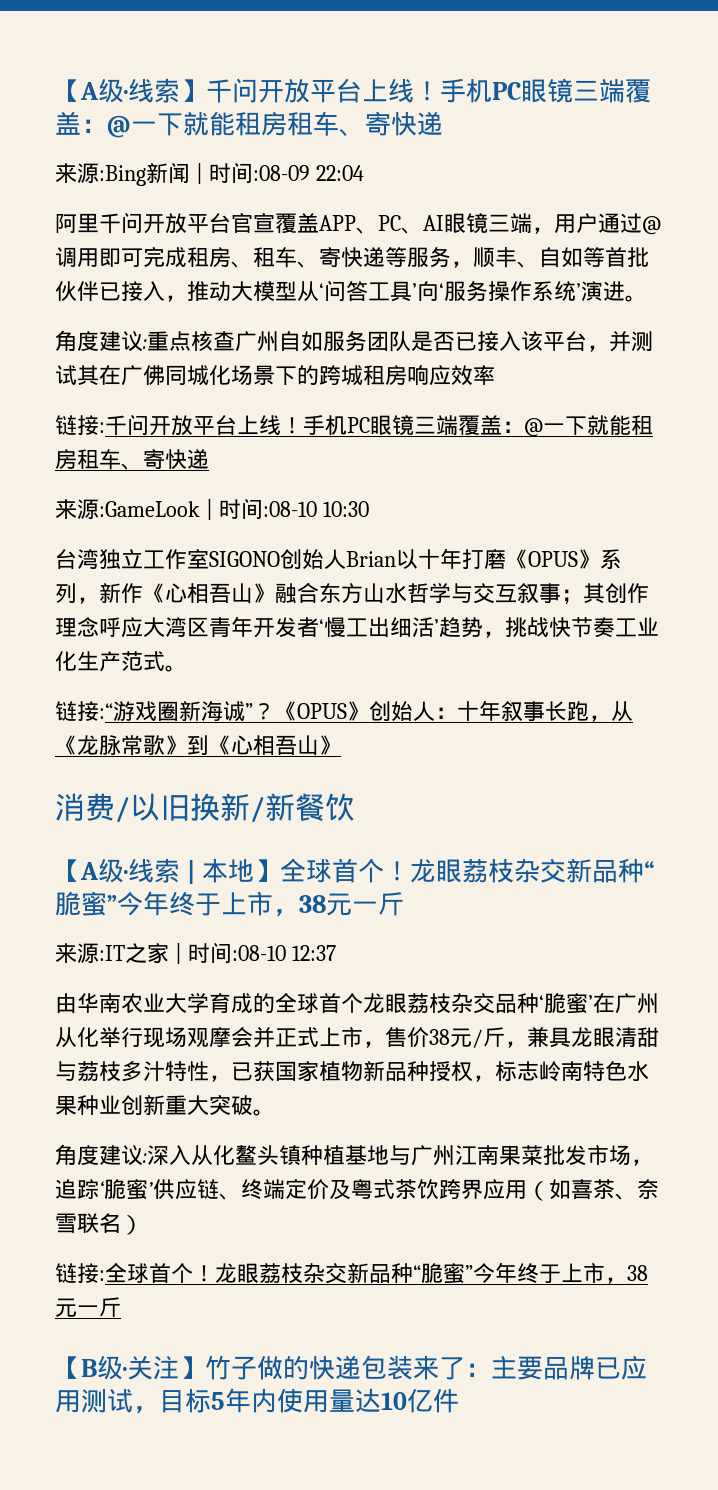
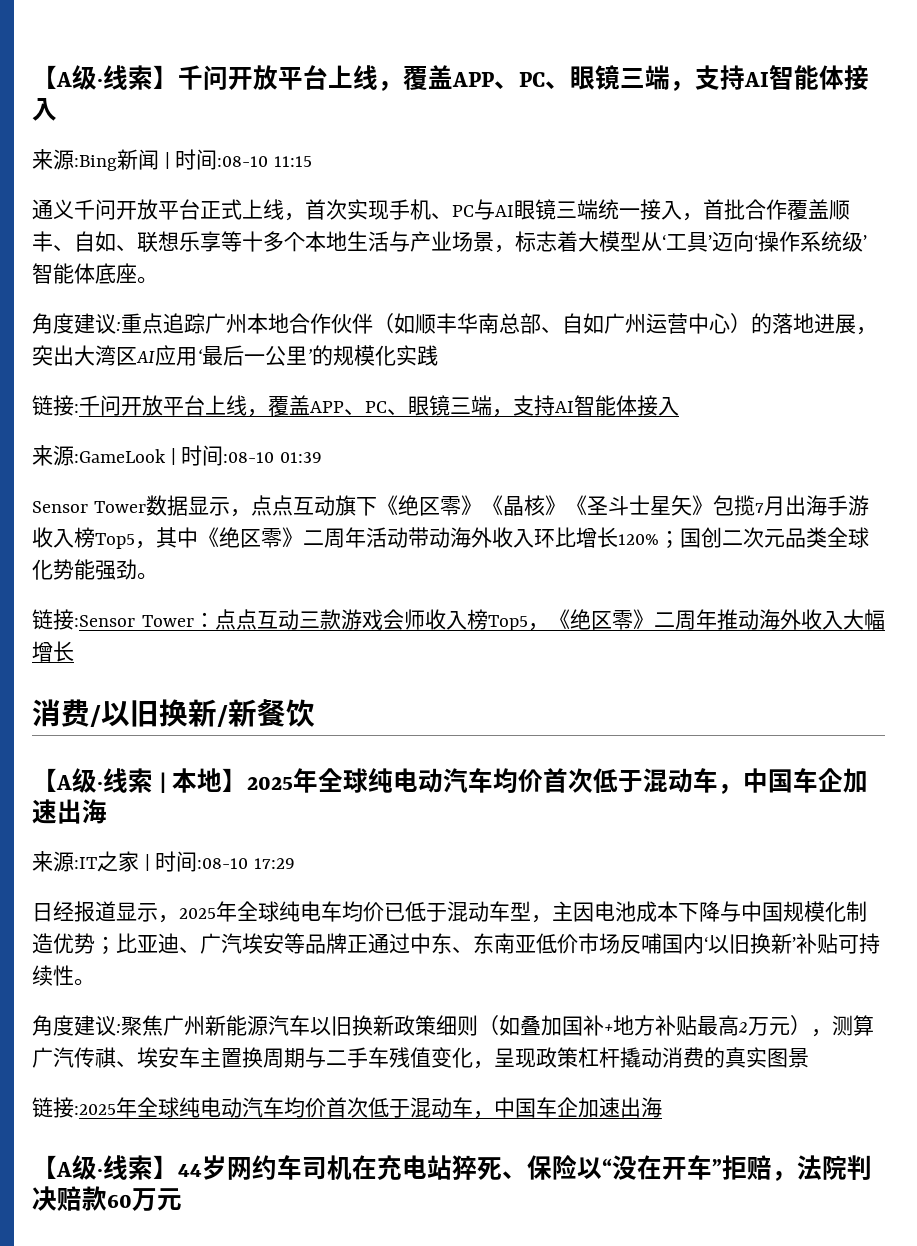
- 【A级·线索】千问开放平台上线！手机PC眼镜三端覆盖：@一下就能租房租车、寄快递
+ 【A级·线索】千问开放平台上线，覆盖APP、PC、眼镜三端，支持AI智能体接入
- 来源:Bing新闻 | 时间:08-09 22:04
- 阿里千问开放平台官宣覆盖APP、PC、AI眼镜三端，用户通过@调用即可完成租房、租车、寄快递等服务，顺丰、自如等首批伙伴已接入，推动大模型从‘问答工具’向‘服务操作系统’演进。
+ 来源:Bing新闻 | 时间:08-10 11:15
+ 通义千问开放平台正式上线，首次实现手机、PC与AI眼镜三端统一接入，首批合作覆盖顺丰、自如、联想乐享等十多个本地生活与产业场景，标志着大模型从‘工具’迈向‘操作系统级’智能体底座。
- 角度建议:重点核查广州自如服务团队是否已接入该平台，并测试其在广佛同城化场景下的跨城租房响应效率
+ 角度建议:重点追踪广州本地合作伙伴（如顺丰华南总部、自如广州运营中心）的落地进展，突出大湾区AI应用‘最后一公里’的规模化实践
- 链接:千问开放平台上线！手机PC眼镜三端覆盖：@一下就能租房租车、寄快递
+ 链接:千问开放平台上线，覆盖APP、PC、眼镜三端，支持AI智能体接入
- 来源:GameLook | 时间:08-10 10:30
- 台湾独立工作室SIGONO创始人Brian以十年打磨《OPUS》系列，新作《心相吾山》融合东方山水哲学与交互叙事；其创作理念呼应大湾区青年开发者‘慢工出细活’趋势，挑战快节奏工业化生产范式。
- 链接:“游戏圈新海诚”？《OPUS》创始人：十年叙事长跑，从《龙脉常歌》到《心相吾山》
+ 来源:GameLook | 时间:08-10 01:39
+ Sensor Tower数据显示，点点互动旗下《绝区零》《晶核》《圣斗士星矢》包揽7月出海手游收入榜Top5，其中《绝区零》二周年活动带动海外收入环比增长120%；国创二次元品类全球化势能强劲。
+ 链接:Sensor Tower：点点互动三款游戏会师收入榜Top5，《绝区零》二周年推动海外收入大幅增长
- 【A级·线索 | 本地】全球首个！龙眼荔枝杂交新品种“脆蜜”今年终于上市，38元一斤
+ 【A级·线索 | 本地】2025年全球纯电动汽车均价首次低于混动车，中国车企加速出海
- 来源:IT之家 | 时间:08-10 12:37
- 由华南农业大学育成的全球首个龙眼荔枝杂交品种‘脆蜜’在广州从化举行现场观摩会并正式上市，售价38元/斤，兼具龙眼清甜与荔枝多汁特性，已获国家植物新品种授权，标志岭南特色水果种业创新重大突破。
- 角度建议:深入从化鳌头镇种植基地与广州江南果菜批发市场，追踪‘脆蜜’供应链、终端定价及粤式茶饮跨界应用（如喜茶、奈雪联名）
- 链接:全球首个！龙眼荔枝杂交新品种“脆蜜”今年终于上市，38元一斤
- 【B级·关注】竹子做的快递包装来了：主要品牌已应用测试，目标5年内使用量达10亿件
+ 来源:IT之家 | 时间:08-10 17:29
+ 日经报道显示，2025年全球纯电车均价已低于混动车型，主因电池成本下降与中国规模化制造优势；比亚迪、广汽埃安等品牌正通过中东、东南亚低价市场反哺国内‘以旧换新’补贴可持续性。
+ 角度建议:聚焦广州新能源汽车以旧换新政策细则（如叠加国补+地方补贴最高2万元），测算广汽传祺、埃安车主置换周期与二手车残值变化，呈现政策杠杆撬动消费的真实图景
+ 链接:2025年全球纯电动汽车均价首次低于混动车，中国车企加速出海
+ 【A级·线索】44岁网约车司机在充电站猝死、保险以“没在开车”拒赔，法院判决赔款60万元

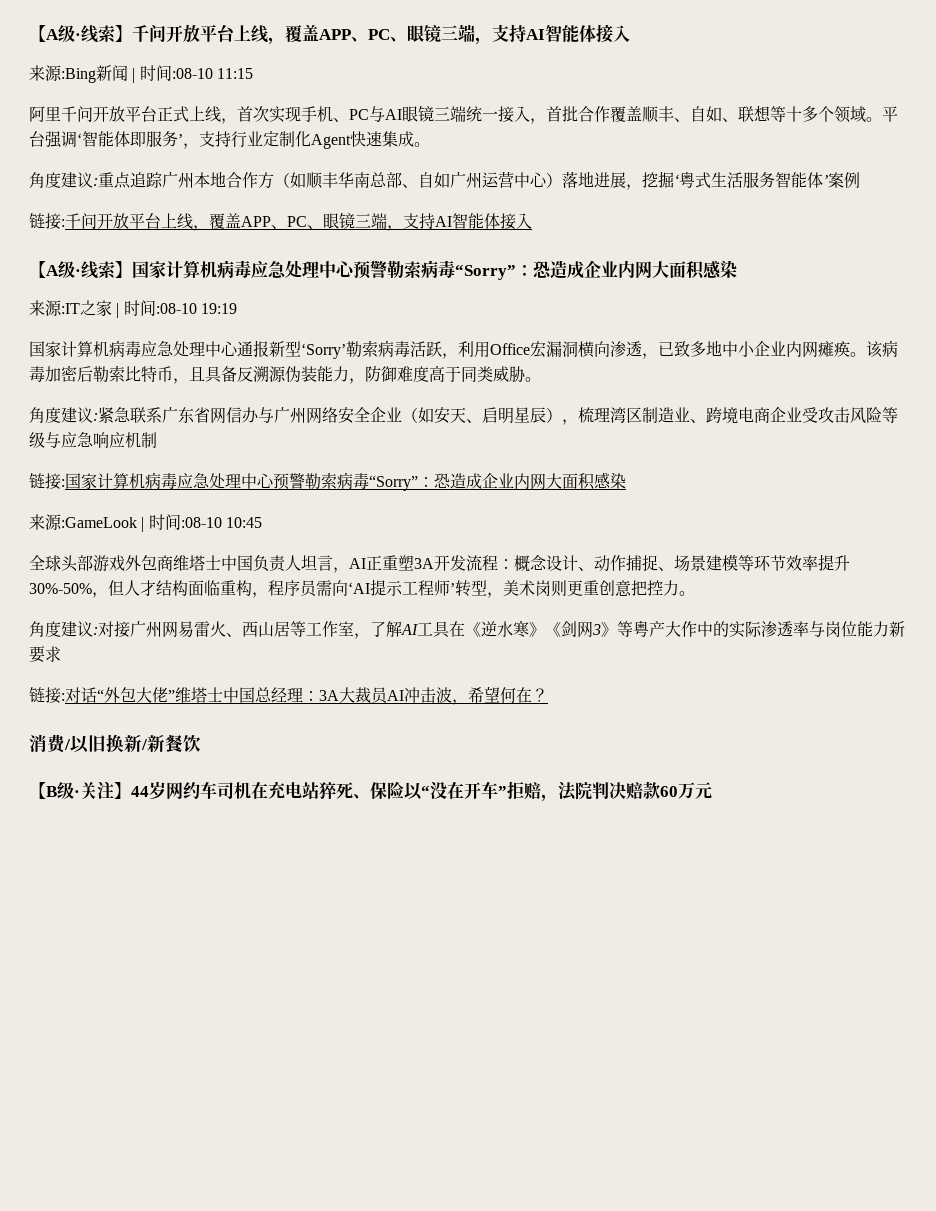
- 通义千问开放平台正式上线，首次实现手机、PC与AI眼镜三端统一接入，首批合作覆盖顺丰、自如、联想乐享等十多个本地生活与产业场景，标志着大模型从‘工具’迈向‘操作系统级’智能体底座。
+ 阿里千问开放平台正式上线，首次实现手机、PC与AI眼镜三端统一接入，首批合作覆盖顺丰、自如、联想等十多个领域。平台强调‘智能体即服务’，支持行业定制化Agent快速集成。
- 角度建议:重点追踪广州本地合作伙伴（如顺丰华南总部、自如广州运营中心）的落地进展，突出大湾区AI应用‘最后一公里’的规模化实践
+ 角度建议:重点追踪广州本地合作方（如顺丰华南总部、自如广州运营中心）落地进展，挖掘‘粤式生活服务智能体’案例
+ 【A级·线索】国家计算机病毒应急处理中心预警勒索病毒“Sorry”：恐造成企业内网大面积感染
+ 来源:IT之家 | 时间:08-10 19:19
+ 国家计算机病毒应急处理中心通报新型‘Sorry’勒索病毒活跃，利用Office宏漏洞横向渗透，已致多地中小企业内网瘫痪。该病毒加密后勒索比特币，且具备反溯源伪装能力，防御难度高于同类威胁。
+ 角度建议:紧急联系广东省网信办与广州网络安全企业（如安天、启明星辰），梳理湾区制造业、跨境电商企业受攻击风险等级与应急响应机制
+ 链接:国家计算机病毒应急处理中心预警勒索病毒“Sorry”：恐造成企业内网大面积感染
- 来源:GameLook | 时间:08-10 01:39
- Sensor Tower数据显示，点点互动旗下《绝区零》《晶核》《圣斗士星矢》包揽7月出海手游收入榜Top5，其中《绝区零》二周年活动带动海外收入环比增长120%；国创二次元品类全球化势能强劲。
- 链接:Sensor Tower：点点互动三款游戏会师收入榜Top5，《绝区零》二周年推动海外收入大幅增长
+ 来源:GameLook | 时间:08-10 10:45
+ 全球头部游戏外包商维塔士中国负责人坦言，AI正重塑3A开发流程：概念设计、动作捕捉、场景建模等环节效率提升30%-50%，但人才结构面临重构，程序员需向‘AI提示工程师’转型，美术岗则更重创意把控力。
+ 角度建议:对接广州网易雷火、西山居等工作室，了解AI工具在《逆水寒》《剑网3》等粤产大作中的实际渗透率与岗位能力新要求
+ 链接:对话“外包大佬”维塔士中国总经理：3A大裁员AI冲击波，希望何在？
- 【A级·线索 | 本地】2025年全球纯电动汽车均价首次低于混动车，中国车企加速出海
- 来源:IT之家 | 时间:08-10 17:29
- 日经报道显示，2025年全球纯电车均价已低于混动车型，主因电池成本下降与中国规模化制造优势；比亚迪、广汽埃安等品牌正通过中东、东南亚低价市场反哺国内‘以旧换新’补贴可持续性。
- 角度建议:聚焦广州新能源汽车以旧换新政策细则（如叠加国补+地方补贴最高2万元），测算广汽传祺、埃安车主置换周期与二手车残值变化，呈现政策杠杆撬动消费的真实图景
- 链接:2025年全球纯电动汽车均价首次低于混动车，中国车企加速出海
- 【A级·线索】44岁网约车司机在充电站猝死、保险以“没在开车”拒赔，法院判决赔款60万元
+ 【B级·关注】44岁网约车司机在充电站猝死、保险以“没在开车”拒赔，法院判决赔款60万元

